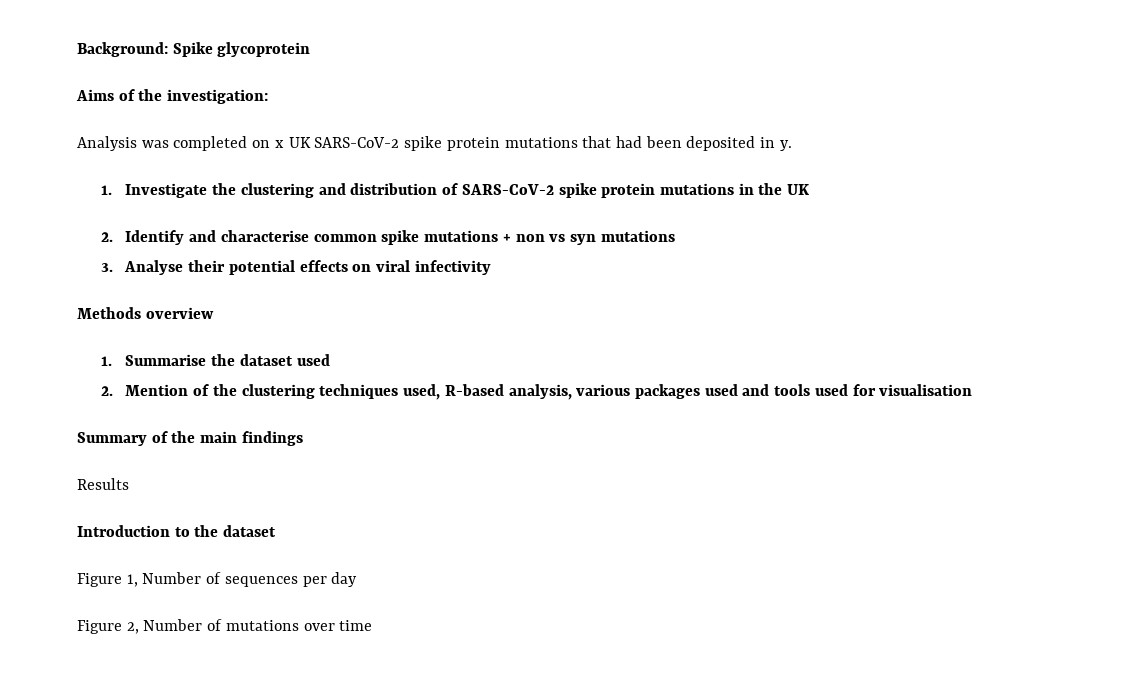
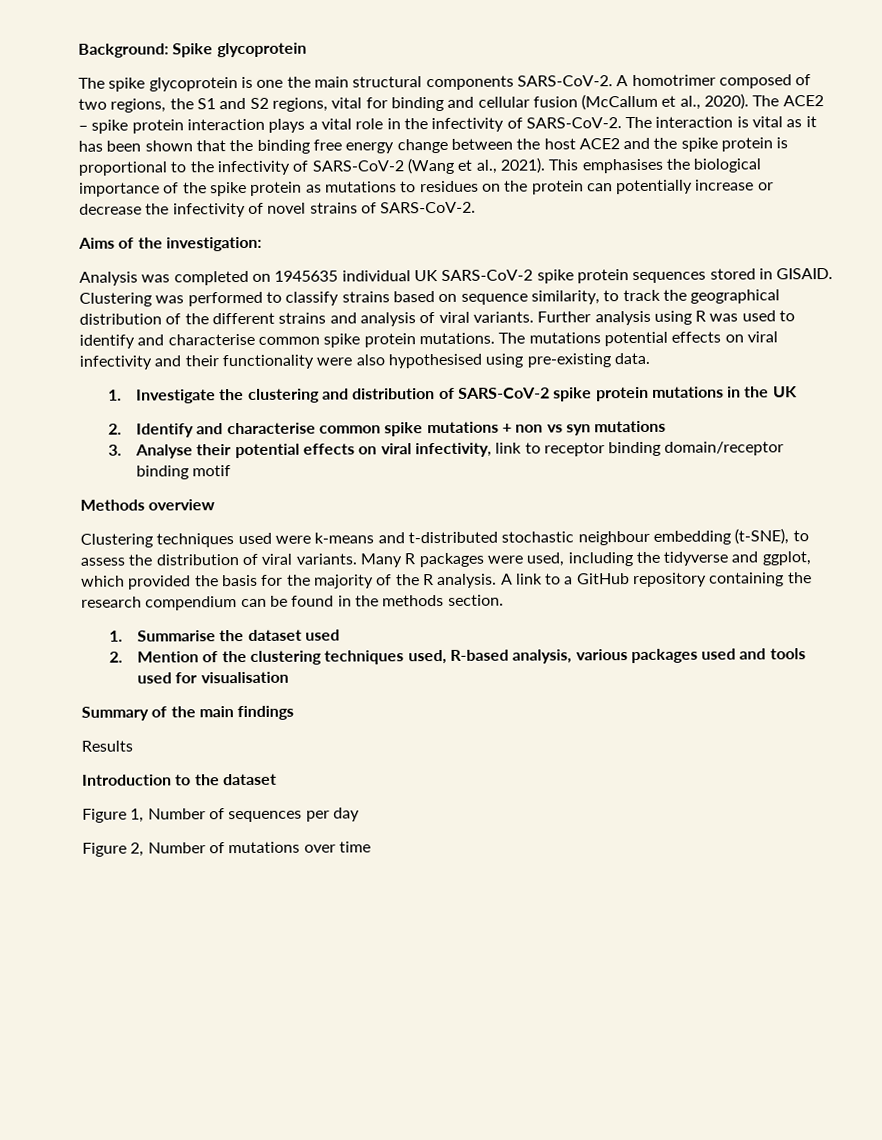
+ The spike glycoprotein is one the main structural components SARS-CoV-2. A homotrimer composed of two regions, the S1 and S2 regions, vital for binding and cellular fusion (McCallum et al., 2020). The ACE2 – spike protein interaction plays a vital role in the infectivity of SARS-CoV-2. The interaction is vital as it has been shown that the binding free energy change between the host ACE2 and the spike protein is proportional to the infectivity of SARS-CoV-2 (Wang et al., 2021). This emphasises the biological importance of the spike protein as mutations to residues on the protein can potentially increase or decrease the infectivity of novel strains of SARS-CoV-2.
- Analysis was completed on x UK SARS-CoV-2 spike protein mutations that had been deposited in y.
+ Analysis was completed on 1945635 individual UK SARS-CoV-2 spike protein sequences stored in GISAID. Clustering was performed to classify strains based on sequence similarity, to track the geographical distribution of the different strains and analysis of viral variants. Further analysis using R was used to identify and characterise common spike protein mutations. The mutations potential effects on viral infectivity and their functionality were also hypothesised using pre-existing data.
- 3. Analyse their potential effects on viral infectivity
+ 3. Analyse their potential effects on viral infectivity, link to receptor binding domain/receptor binding motif
  Methods overview
+ Clustering techniques used were k-means and t-distributed stochastic neighbour embedding (t-SNE), to assess the distribution of viral variants. Many R packages were used, including the tidyverse and ggplot, which provided the basis for the majority of the R analysis. A link to a GitHub repository containing the research compendium can be found in the methods section.

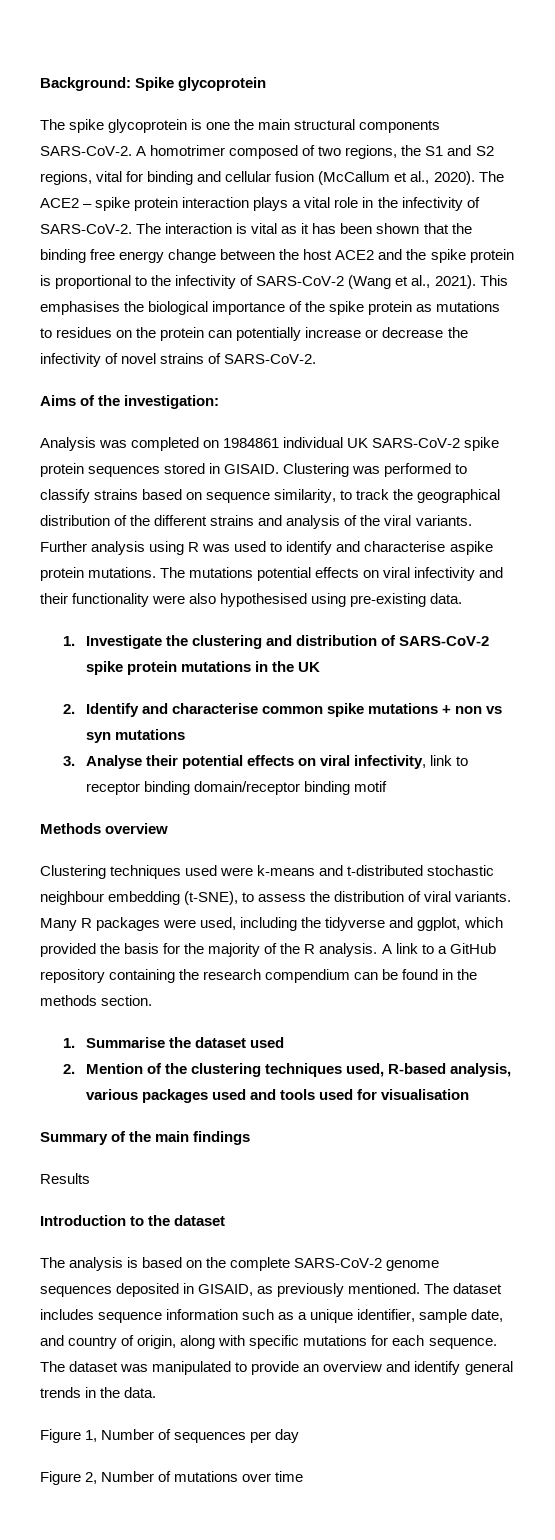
- Analysis was completed on 1945635 individual UK SARS-CoV-2 spike protein sequences stored in GISAID.
+ Analysis was completed on 1984861 individual UK SARS-CoV-2 spike protein sequences stored in GISAID.
- Clustering was performed to classify strains based on sequence similarity, to track the geographical distribution of the different strains and analysis of viral variants.
+ Clustering was performed to classify strains based on sequence similarity, to track the geographical distribution of the different strains and analysis of the viral variants.
- Further analysis using R was used to identify and characterise common spike protein mutations.
+ Further analysis using R was used to identify and characterise aspike protein mutations.
+ The analysis is based on the complete SARS-CoV-2 genome sequences deposited in GISAID, as previously mentioned. The dataset includes sequence information such as a unique identifier, sample date, and country of origin, along with specific mutations for each sequence. The dataset was manipulated to provide an overview and identify general trends in the data.

